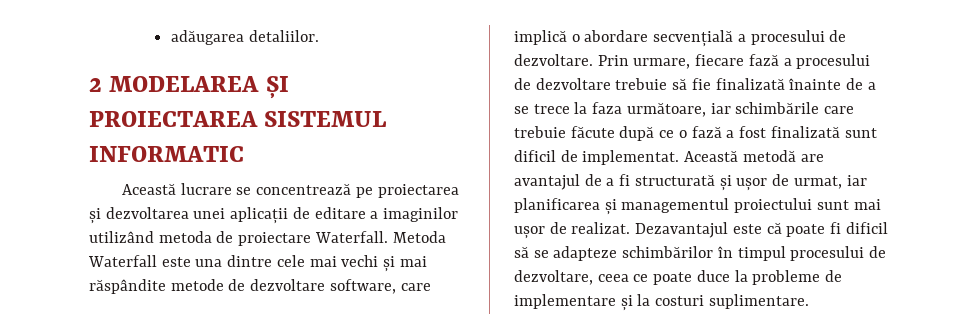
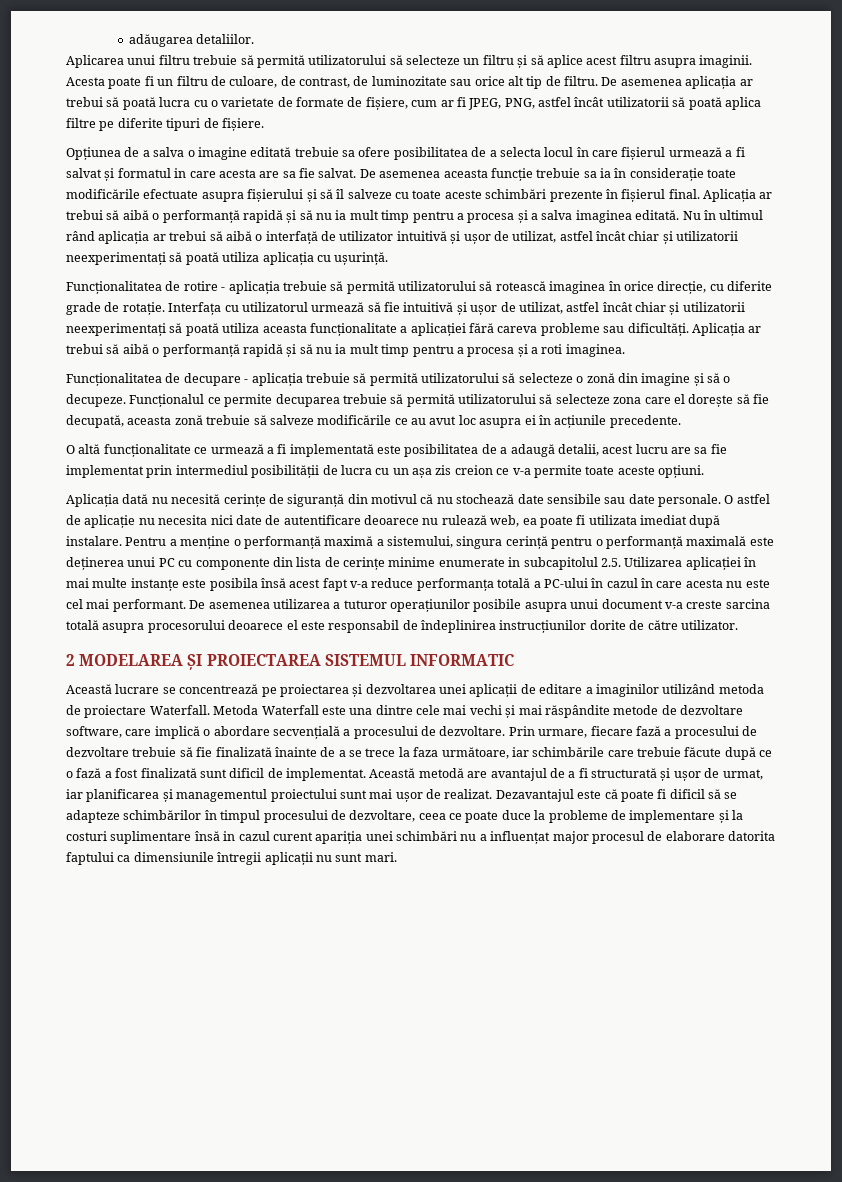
+ Aplicarea unui filtru trebuie să permită utilizatorului să selecteze un filtru și să aplice acest filtru asupra imaginii. Acesta poate fi un filtru de culoare, de contrast, de luminozitate sau orice alt tip de filtru. De asemenea aplicația ar trebui să poată lucra cu o varietate de formate de fișiere, cum ar fi JPEG, PNG, astfel încât utilizatorii să poată aplica filtre pe diferite tipuri de fișiere.
+ Opțiunea de a salva o imagine editată trebuie sa ofere posibilitatea de a selecta locul în care fișierul urmează a fi salvat și formatul in care acesta are sa fie salvat. De asemenea aceasta funcție trebuie sa ia în considerație toate modificările efectuate asupra fișierului și să îl salveze cu toate aceste schimbări prezente în fișierul final. Aplicația ar trebui să aibă o performanță rapidă și să nu ia mult timp pentru a procesa și a salva imaginea editată. Nu în ultimul rând aplicația ar trebui să aibă o interfață de utilizator intuitivă și ușor de utilizat, astfel încât chiar și utilizatorii neexperimentați să poată utiliza aplicația cu ușurință.
+ Funcționalitatea de rotire - aplicația trebuie să permită utilizatorului să rotească imaginea în orice direcție, cu diferite grade de rotație. Interfața cu utilizatorul urmează să fie intuitivă și ușor de utilizat, astfel încât chiar și utilizatorii neexperimentați să poată utiliza aceasta funcționalitate a aplicației fără careva probleme sau dificultăți. Aplicația ar trebui să aibă o performanță rapidă și să nu ia mult timp pentru a procesa și a roti imaginea.
+ Funcționalitatea de decupare - aplicația trebuie să permită utilizatorului să selecteze o zonă din imagine și să o decupeze. Funcționalul ce permite decuparea trebuie să permită utilizatorului să selecteze zona care el dorește să fie decupată, aceasta zonă trebuie să salveze modificările ce au avut loc asupra ei în acțiunile precedente.
+ O altă funcționalitate ce urmează a fi implementată este posibilitatea de a adaugă detalii, acest lucru are sa fie implementat prin intermediul posibilității de lucra cu un așa zis creion ce v-a permite toate aceste opțiuni.
+ Aplicația dată nu necesită cerințe de siguranță din motivul că nu stochează date sensibile sau date personale. O astfel de aplicație nu necesita nici date de autentificare deoarece nu rulează web, ea poate fi utilizata imediat după instalare. Pentru a menține o performanță maximă a sistemului, singura cerință pentru o performanță maximală este deținerea unui PC cu componente din lista de cerințe minime enumerate in subcapitolul 2.5. Utilizarea aplicației în mai multe instanțe este posibila însă acest fapt v-a reduce performanța totală a PC-ului în cazul în care acesta nu este cel mai performant. De asemenea utilizarea a tuturor operațiunilor posibile asupra unui document v-a creste sarcina totală asupra procesorului deoarece el este responsabil de îndeplinirea instrucțiunilor dorite de către utilizator.
- Dezavantajul este că poate fi dificil să se adapteze schimbărilor în timpul procesului de dezvoltare, ceea ce poate duce la probleme de implementare și la costuri suplimentare.
+ Dezavantajul este că poate fi dificil să se adapteze schimbărilor în timpul procesului de dezvoltare, ceea ce poate duce la probleme de implementare și la costuri suplimentare însă in cazul curent apariția unei schimbări nu a influențat major procesul de elaborare datorita faptului ca dimensiunile întregii aplicații nu sunt mari.

